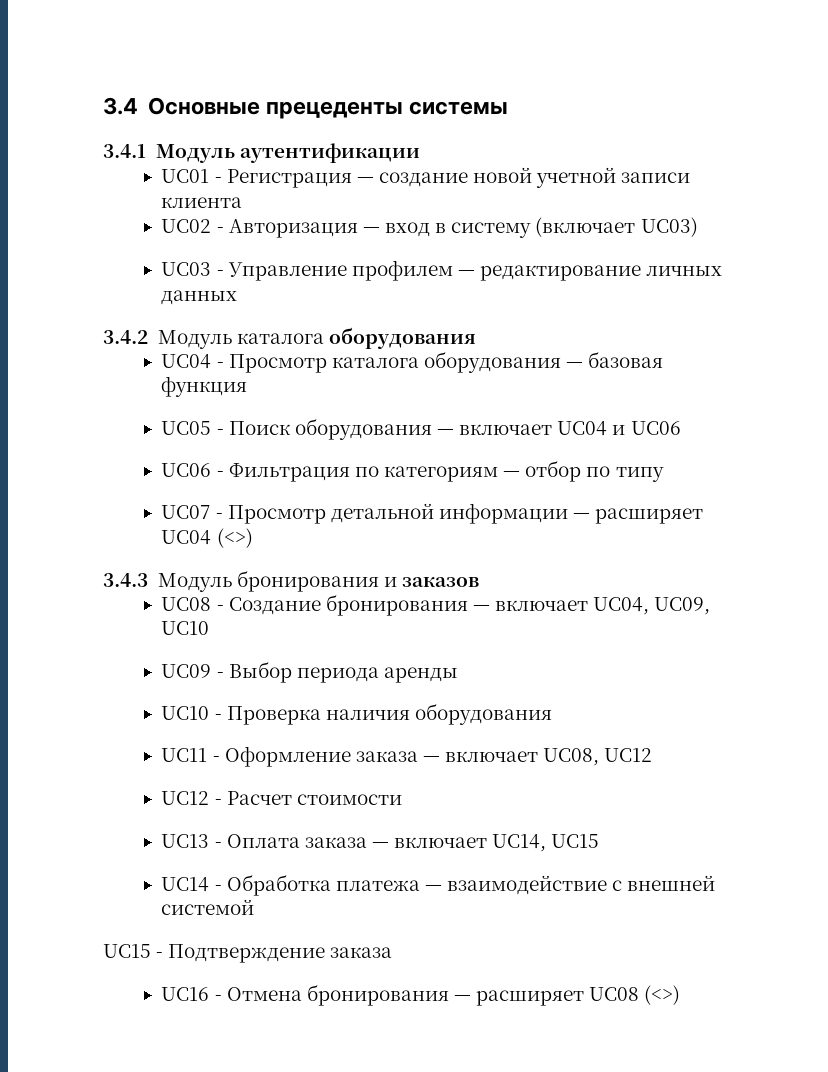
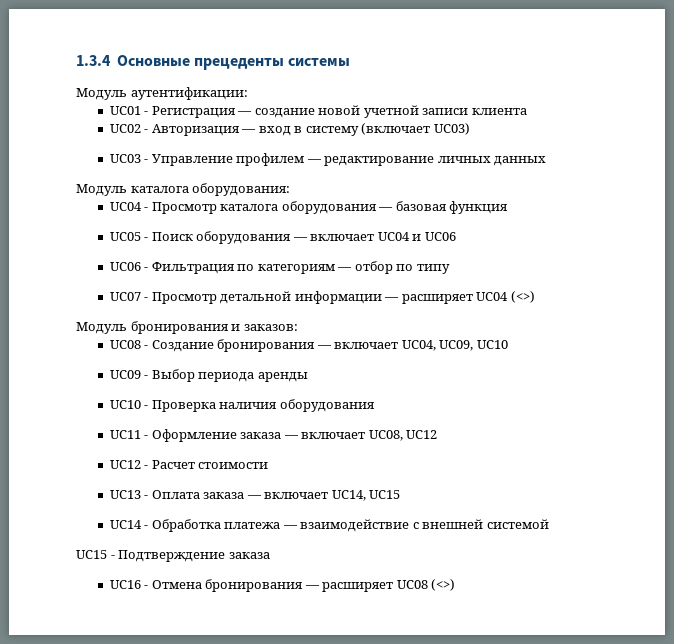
- 3.4 Основные прецеденты системы
+ 1.3.4 Основные прецеденты системы
- 3.4.1 Модуль аутентификации
+ Модуль аутентификации:
- 3.4.2 Модуль каталога оборудования
+ Модуль каталога оборудования:
- 3.4.3 Модуль бронирования и заказов
+ Модуль бронирования и заказов:

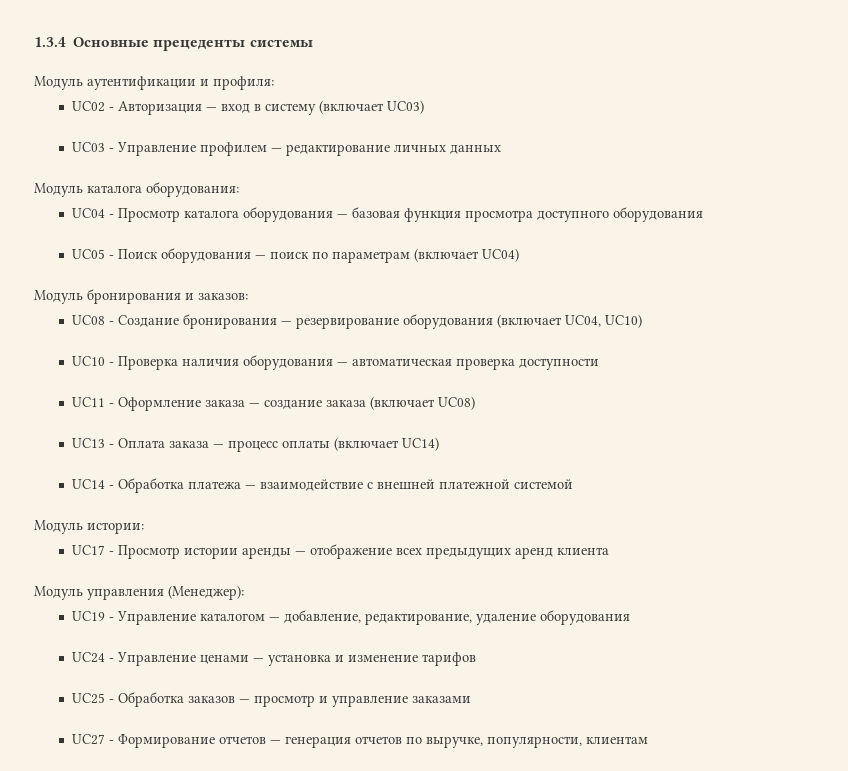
- Модуль аутентификации:
- UC01 - Регистрация — создание новой учетной записи клиента
+ Модуль аутентификации и профиля:
- UC04 - Просмотр каталога оборудования — базовая функция
+ UC04 - Просмотр каталога оборудования — базовая функция просмотра доступного оборудования
- UC05 - Поиск оборудования — включает UC04 и UC06
- UC06 - Фильтрация по категориям — отбор по типу
- UC07 - Просмотр детальной информации — расширяет UC04 (<>)
+ UC05 - Поиск оборудования — поиск по параметрам (включает UC04)
- UC08 - Создание бронирования — включает UC04, UC09, UC10
- UC09 - Выбор периода аренды
+ UC08 - Создание бронирования — резервирование оборудования (включает UC04, UC10)
- UC10 - Проверка наличия оборудования
+ UC10 - Проверка наличия оборудования — автоматическая проверка доступности
- UC11 - Оформление заказа — включает UC08, UC12
- UC12 - Расчет стоимости
+ UC11 - Оформление заказа — создание заказа (включает UC08)
- UC13 - Оплата заказа — включает UC14, UC15
+ UC13 - Оплата заказа — процесс оплаты (включает UC14)
- UC14 - Обработка платежа — взаимодействие с внешней системой
+ UC14 - Обработка платежа — взаимодействие с внешней платежной системой
- UC15 - Подтверждение заказа
- UC16 - Отмена бронирования — расширяет UC08 (<>)
+ Модуль истории:
+ UC17 - Просмотр истории аренды — отображение всех предыдущих аренд клиента
+ Модуль управления (Менеджер):
+ UC19 - Управление каталогом — добавление, редактирование, удаление оборудования
+ UC24 - Управление ценами — установка и изменение тарифов
+ UC25 - Обработка заказов — просмотр и управление заказами
+ UC27 - Формирование отчетов — генерация отчетов по выручке, популярности, клиентам

